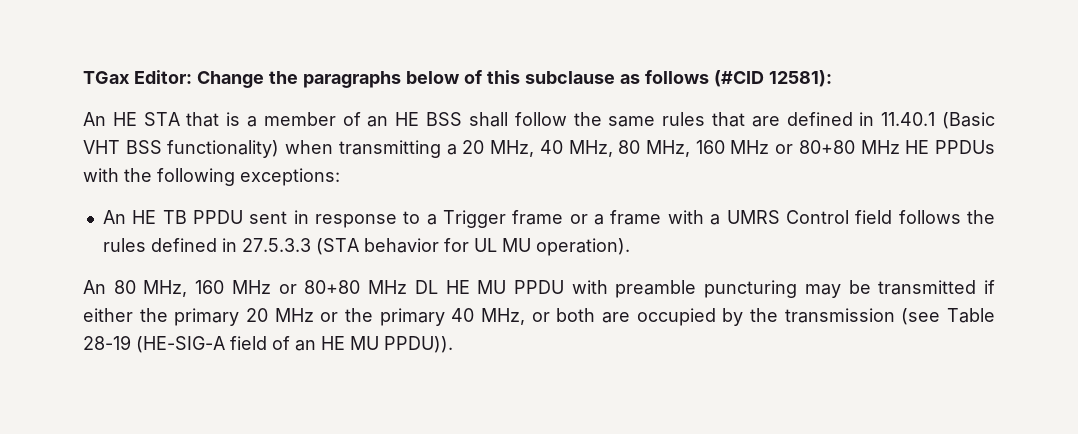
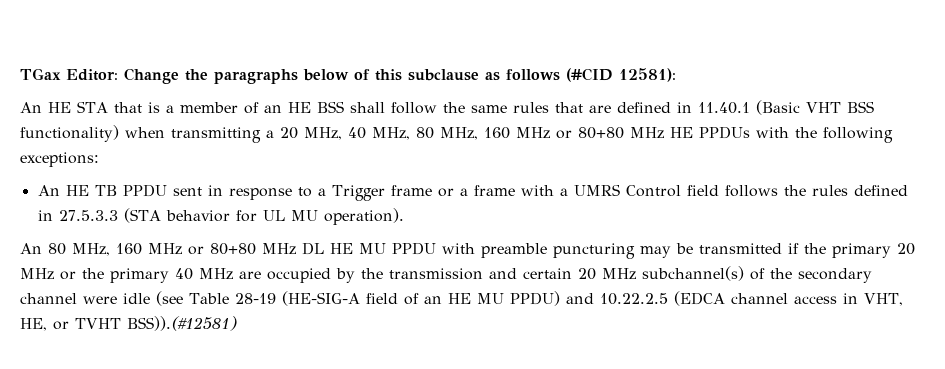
- An 80 MHz, 160 MHz or 80+80 MHz DL HE MU PPDU with preamble puncturing may be transmitted if either the primary 20 MHz or the primary 40 MHz, or both are occupied by the transmission (see Table 28-19 (HE-SIG-A field of an HE MU PPDU)).
+ An 80 MHz, 160 MHz or 80+80 MHz DL HE MU PPDU with preamble puncturing may be transmitted if the primary 20 MHz or the primary 40 MHz are occupied by the transmission and certain 20 MHz subchannel(s) of the secondary channel were idle (see Table 28-19 (HE-SIG-A field of an HE MU PPDU) and 10.22.2.5 (EDCA channel access in VHT, HE, or TVHT BSS)).(#12581)

